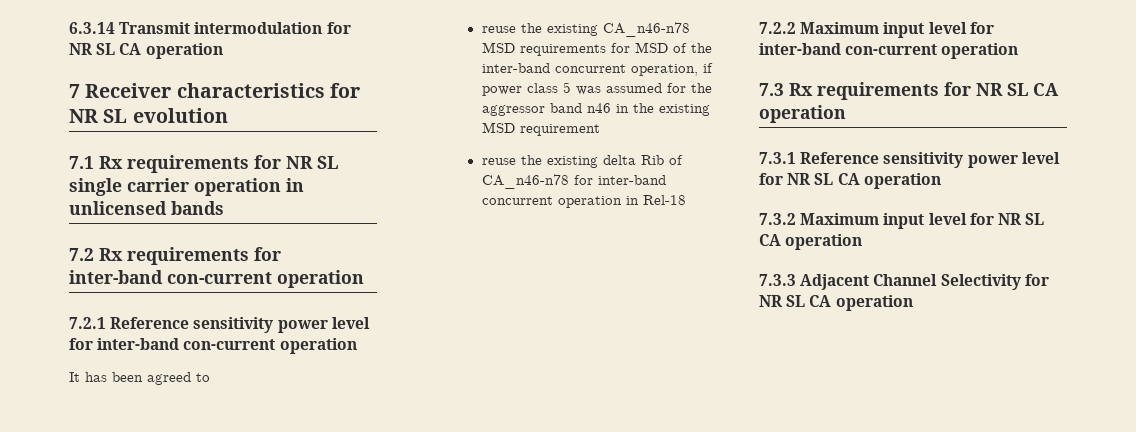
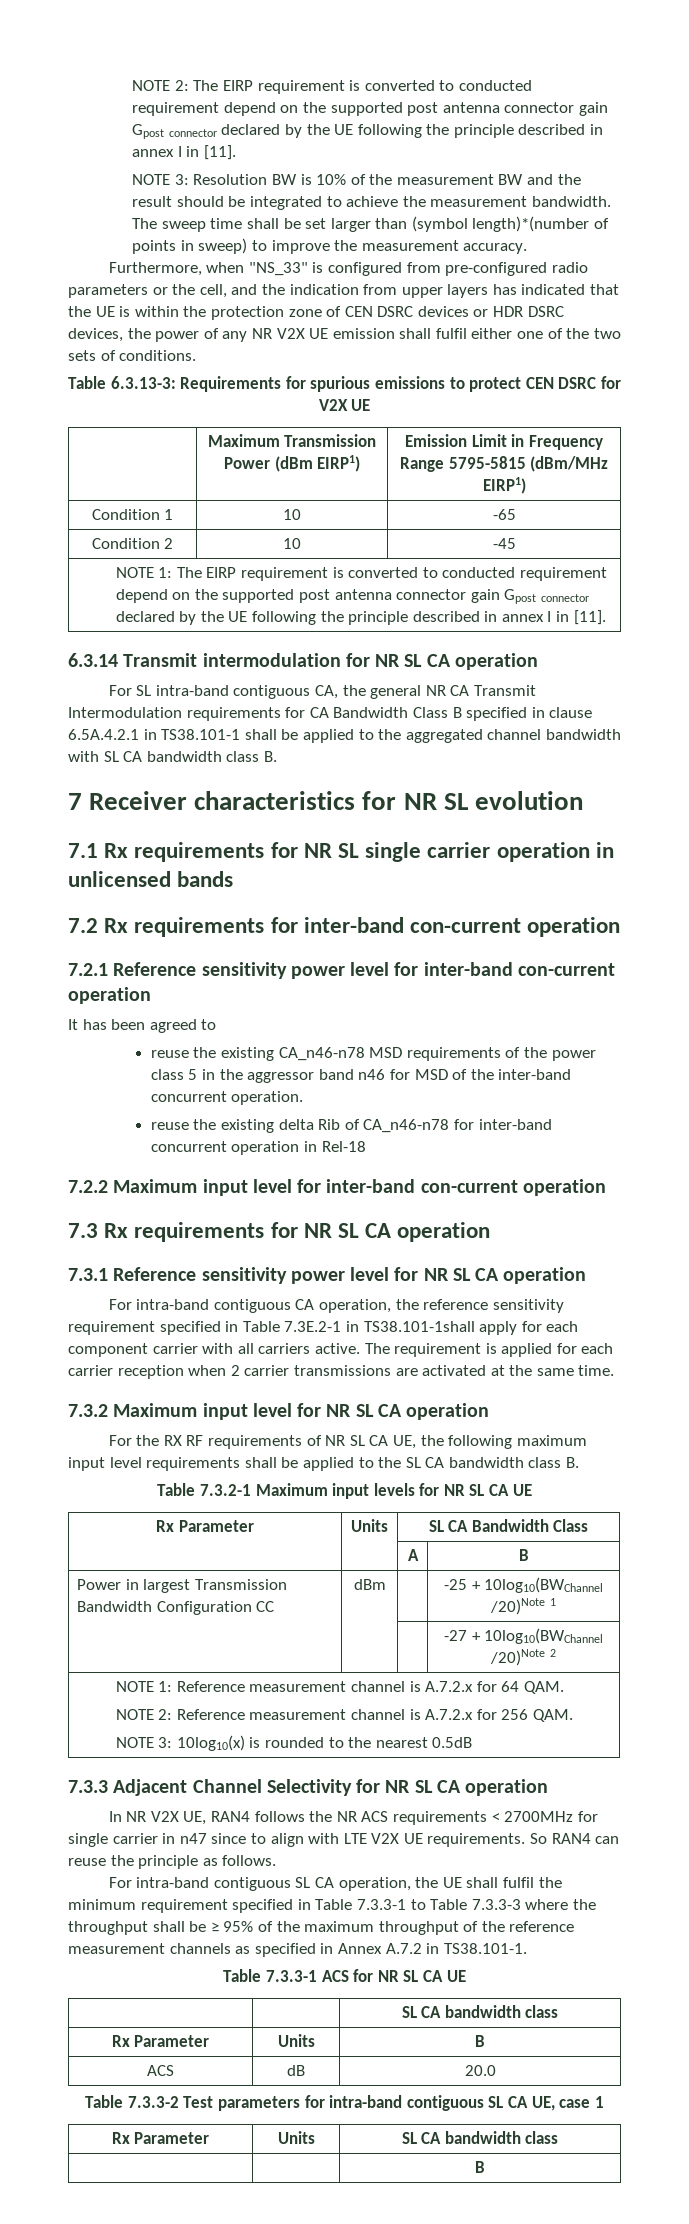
+ NOTE 2: The EIRP requirement is converted to conducted requirement depend on the supported post antenna connector gain Gpost connector declared by the UE following the principle described in annex I in [11].
+ NOTE 3: Resolution BW is 10% of the measurement BW and the result should be integrated to achieve the measurement bandwidth. The sweep time shall be set larger than (symbol length)*(number of points in sweep) to improve the measurement accuracy.
+ Furthermore, when "NS_33" is configured from pre-configured radio parameters or the cell, and the indication from upper layers has indicated that the UE is within the protection zone of CEN DSRC devices or HDR DSRC devices, the power of any NR V2X UE emission shall fulfil either one of the two sets of conditions.
+ Table 6.3.13-3: Requirements for spurious emissions to protect CEN DSRC for V2X UE
+ | Maximum Transmission Power (dBm EIRP1) | Emission Limit in Frequency Range 5795-5815 (dBm/MHz EIRP1)
+ Condition 1 | 10 | -65
+ Condition 2 | 10 | -45
+ NOTE 1: The EIRP requirement is converted to conducted requirement depend on the supported post antenna connector gain Gpost connector declared by the UE following the principle described in annex I in [11].
+ For SL intra-band contiguous CA, the general NR CA Transmit Intermodulation requirements for CA Bandwidth Class B specified in clause 6.5A.4.2.1 in TS38.101-1 shall be applied to the aggregated channel bandwidth with SL CA bandwidth class B.
- reuse the existing CA_n46-n78 MSD requirements for MSD of the inter-band concurrent operation, if power class 5 was assumed for the aggressor band n46 in the existing MSD requirement
+ reuse the existing CA_n46-n78 MSD requirements of the power class 5 in the aggressor band n46 for MSD of the inter-band concurrent operation.
+ For intra-band contiguous CA operation, the reference sensitivity requirement specified in Table 7.3E.2-1 in TS38.101-1shall apply for each component carrier with all carriers active. The requirement is applied for each carrier reception when 2 carrier transmissions are activated at the same time.
+ For the RX RF requirements of NR SL CA UE, the following maximum input level requirements shall be applied to the SL CA bandwidth class B.
+ Table 7.3.2-1 Maximum input levels for NR SL CA UE
+ Rx Parameter | Units | SL CA Bandwidth Class
+ | | A | B
+ Power in largest Transmission Bandwidth Configuration CC | dBm | | -25 + 10log10(BWChannel /20)Note 1
+ | | | -27 + 10log10(BWChannel /20)Note 2
+ NOTE 1: Reference measurement channel is A.7.2.x for 64 QAM.
+ NOTE 2: Reference measurement channel is A.7.2.x for 256 QAM.
+ NOTE 3: 10log10(x) is rounded to the nearest 0.5dB
+ In NR V2X UE, RAN4 follows the NR ACS requirements < 2700MHz for single carrier in n47 since to align with LTE V2X UE requirements. So RAN4 can reuse the principle as follows.
+ For intra-band contiguous SL CA operation, the UE shall fulfil the minimum requirement specified in Table 7.3.3-1 to Table 7.3.3-3 where the throughput shall be ≥ 95% of the maximum throughput of the reference measurement channels as specified in Annex A.7.2 in TS38.101-1.
+ Table 7.3.3-1 ACS for NR SL CA UE
+ | | SL CA bandwidth class
+ Rx Parameter | Units | B
+ ACS | dB | 20.0
+ Table 7.3.3-2 Test parameters for intra-band contiguous SL CA UE, case 1
+ Rx Parameter | Units | SL CA bandwidth class
+ | | B

